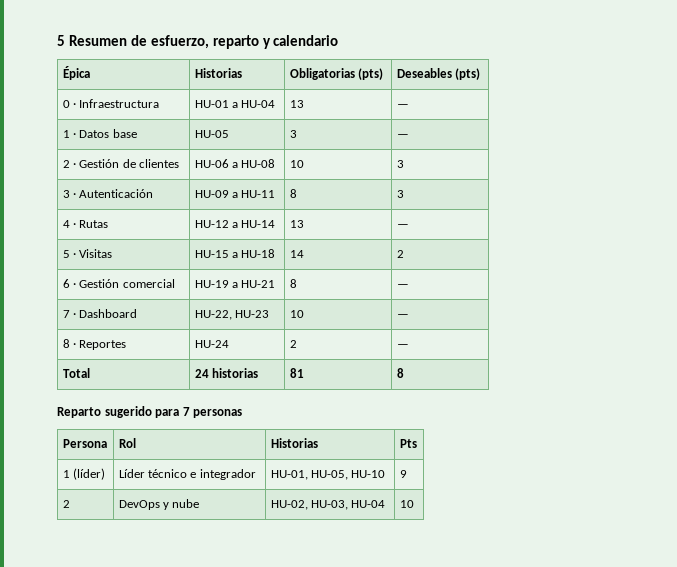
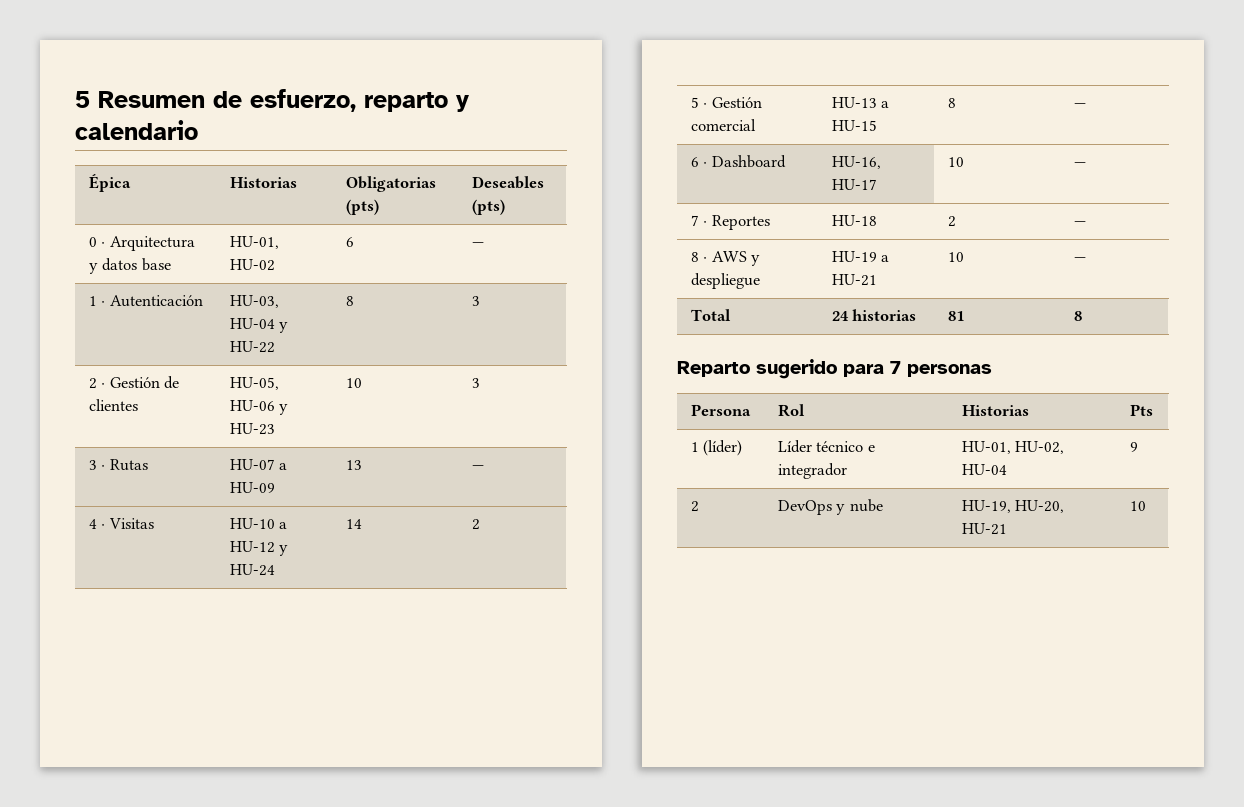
- 0 · Infraestructura | HU-01 a HU-04 | 13 | —
- 1 · Datos base | HU-05 | 3 | —
+ 0 · Arquitectura y datos base | HU-01, HU-02 | 6 | —
+ 1 · Autenticación | HU-03, HU-04 y HU-22 | 8 | 3
- 2 · Gestión de clientes | HU-06 a HU-08 | 10 | 3
+ 2 · Gestión de clientes | HU-05, HU-06 y HU-23 | 10 | 3
- 3 · Autenticación | HU-09 a HU-11 | 8 | 3
- 4 · Rutas | HU-12 a HU-14 | 13 | —
- 5 · Visitas | HU-15 a HU-18 | 14 | 2
+ 3 · Rutas | HU-07 a HU-09 | 13 | —
+ 4 · Visitas | HU-10 a HU-12 y HU-24 | 14 | 2
- 6 · Gestión comercial | HU-19 a HU-21 | 8 | —
- 7 · Dashboard | HU-22, HU-23 | 10 | —
- 8 · Reportes | HU-24 | 2 | —
+ 5 · Gestión comercial | HU-13 a HU-15 | 8 | —
+ 6 · Dashboard | HU-16, HU-17 | 10 | —
+ 7 · Reportes | HU-18 | 2 | —
+ 8 · AWS y despliegue | HU-19 a HU-21 | 10 | —
- 1 (líder) | Líder técnico e integrador | HU-01, HU-05, HU-10 | 9
+ 1 (líder) | Líder técnico e integrador | HU-01, HU-02, HU-04 | 9
- 2 | DevOps y nube | HU-02, HU-03, HU-04 | 10
+ 2 | DevOps y nube | HU-19, HU-20, HU-21 | 10

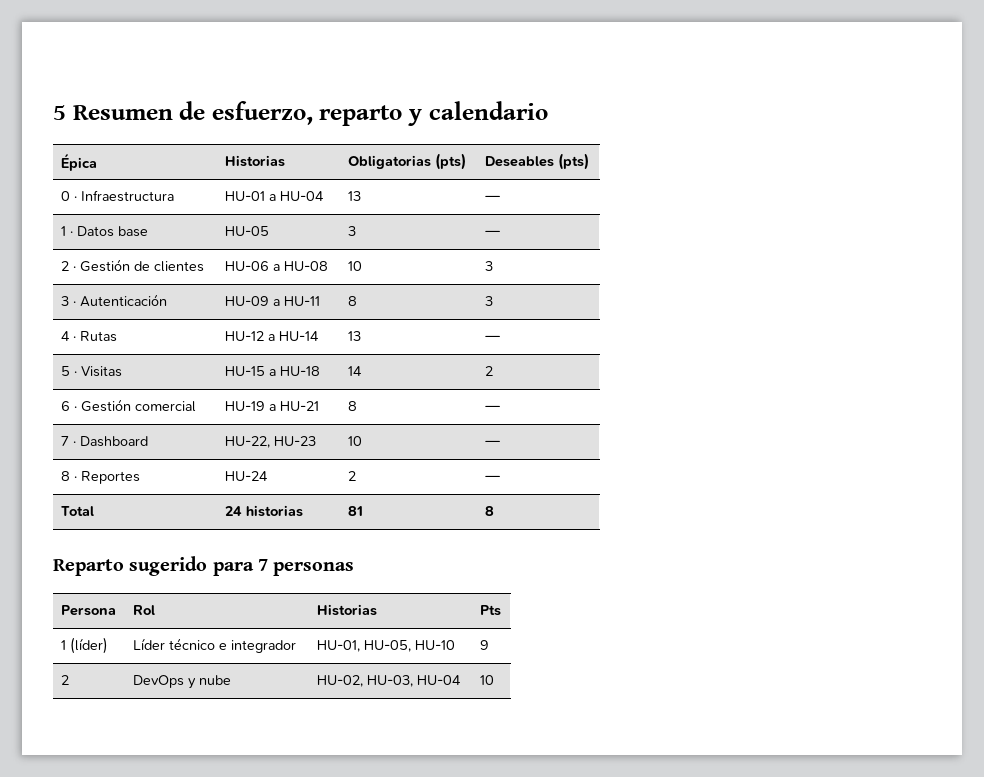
- 0 · Arquitectura y datos base | HU-01, HU-02 | 6 | —
- 1 · Autenticación | HU-03, HU-04 y HU-22 | 8 | 3
+ 0 · Infraestructura | HU-01 a HU-04 | 13 | —
+ 1 · Datos base | HU-05 | 3 | —
- 2 · Gestión de clientes | HU-05, HU-06 y HU-23 | 10 | 3
+ 2 · Gestión de clientes | HU-06 a HU-08 | 10 | 3
- 3 · Rutas | HU-07 a HU-09 | 13 | —
- 4 · Visitas | HU-10 a HU-12 y HU-24 | 14 | 2
+ 3 · Autenticación | HU-09 a HU-11 | 8 | 3
+ 4 · Rutas | HU-12 a HU-14 | 13 | —
+ 5 · Visitas | HU-15 a HU-18 | 14 | 2
- 5 · Gestión comercial | HU-13 a HU-15 | 8 | —
+ 6 · Gestión comercial | HU-19 a HU-21 | 8 | —
- 6 · Dashboard | HU-16, HU-17 | 10 | —
- 7 · Reportes | HU-18 | 2 | —
+ 7 · Dashboard | HU-22, HU-23 | 10 | —
+ 8 · Reportes | HU-24 | 2 | —
- 8 · AWS y despliegue | HU-19 a HU-21 | 10 | —
- 1 (líder) | Líder técnico e integrador | HU-01, HU-02, HU-04 | 9
+ 1 (líder) | Líder técnico e integrador | HU-01, HU-05, HU-10 | 9
- 2 | DevOps y nube | HU-19, HU-20, HU-21 | 10
+ 2 | DevOps y nube | HU-02, HU-03, HU-04 | 10

